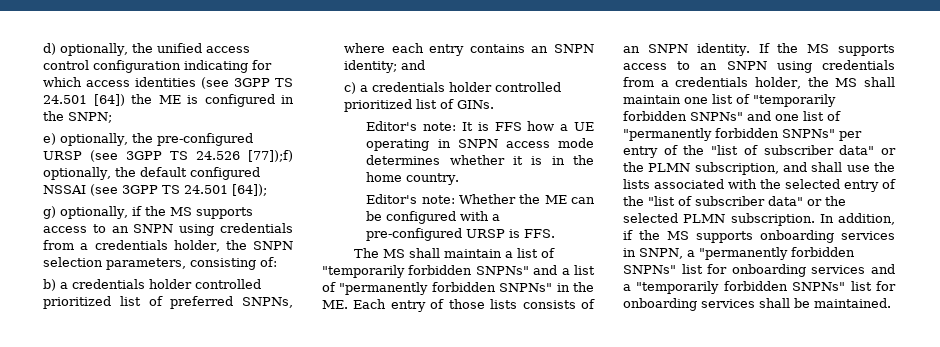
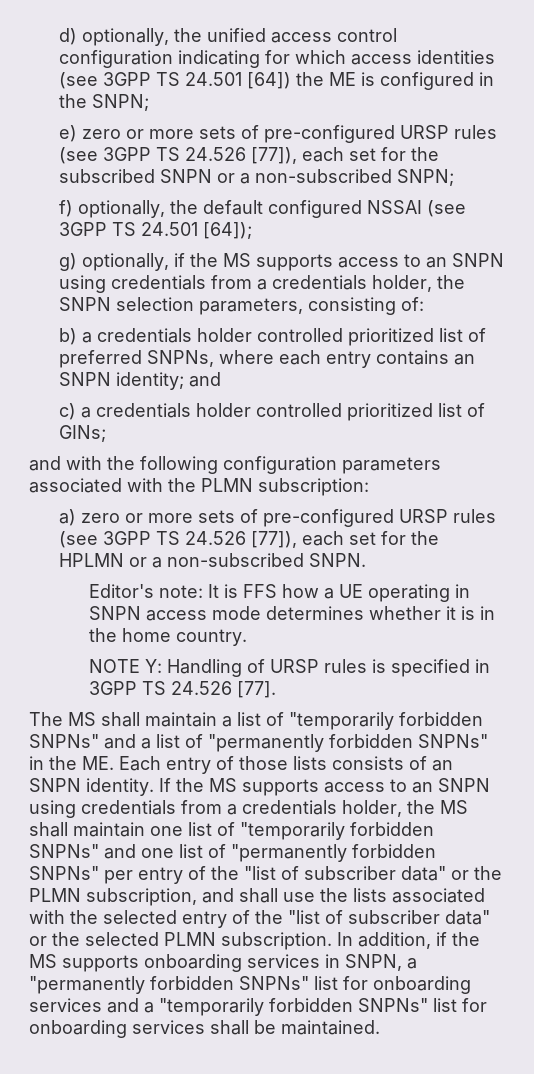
- e) optionally, the pre-configured URSP (see 3GPP TS 24.526 [77]);f) optionally, the default configured NSSAI (see 3GPP TS 24.501 [64]);
+ e) zero or more sets of pre-configured URSP rules (see 3GPP TS 24.526 [77]), each set for the subscribed SNPN or a non-subscribed SNPN;
+ f) optionally, the default configured NSSAI (see 3GPP TS 24.501 [64]);
- c) a credentials holder controlled prioritized list of GINs.
+ c) a credentials holder controlled prioritized list of GINs;
+ and with the following configuration parameters associated with the PLMN subscription:
+ a) zero or more sets of pre-configured URSP rules (see 3GPP TS 24.526 [77]), each set for the HPLMN or a non-subscribed SNPN.
- Editor's note: Whether the ME can be configured with a pre-configured URSP is FFS.
+ NOTE Y: Handling of URSP rules is specified in 3GPP TS 24.526 [77].

